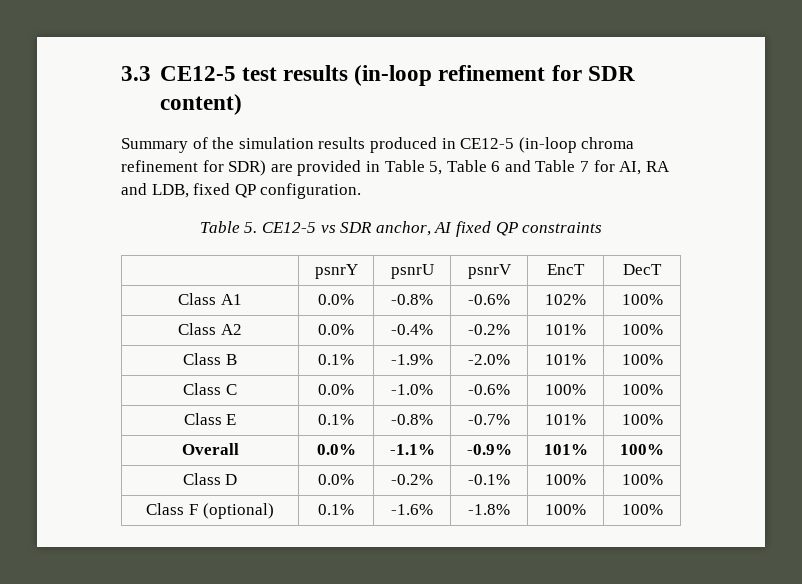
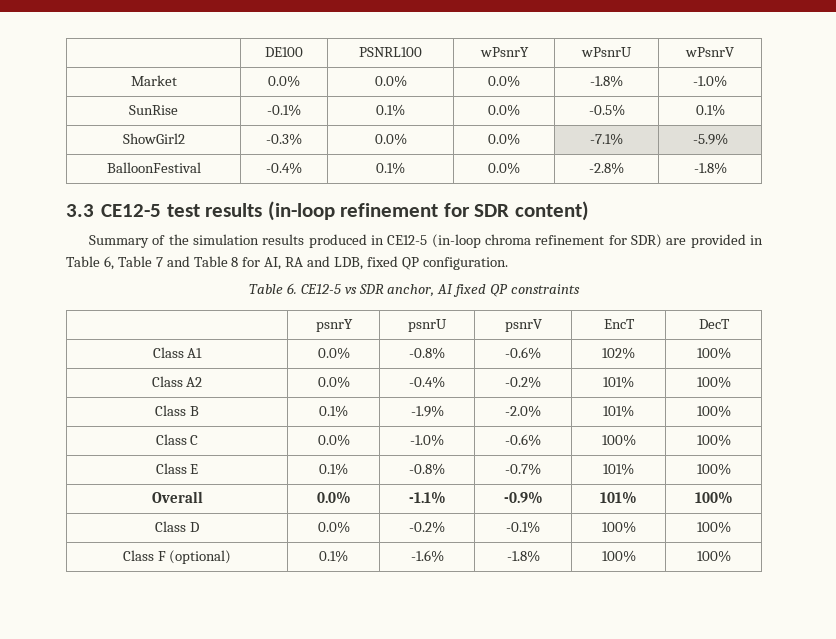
+ | DE100 | PSNRL100 | wPsnrY | wPsnrU | wPsnrV
+ Market | 0.0% | 0.0% | 0.0% | -1.8% | -1.0%
+ SunRise | -0.1% | 0.1% | 0.0% | -0.5% | 0.1%
+ ShowGirl2 | -0.3% | 0.0% | 0.0% | -7.1% | -5.9%
+ BalloonFestival | -0.4% | 0.1% | 0.0% | -2.8% | -1.8%
- Summary of the simulation results produced in CE12-5 (in-loop chroma refinement for SDR) are provided in Table 5, Table 6 and Table 7 for AI, RA and LDB, fixed QP configuration.
+ Summary of the simulation results produced in CE12-5 (in-loop chroma refinement for SDR) are provided in Table 6, Table 7 and Table 8 for AI, RA and LDB, fixed QP configuration.
- Table 5. CE12-5 vs SDR anchor, AI fixed QP constraints
+ Table 6. CE12-5 vs SDR anchor, AI fixed QP constraints

